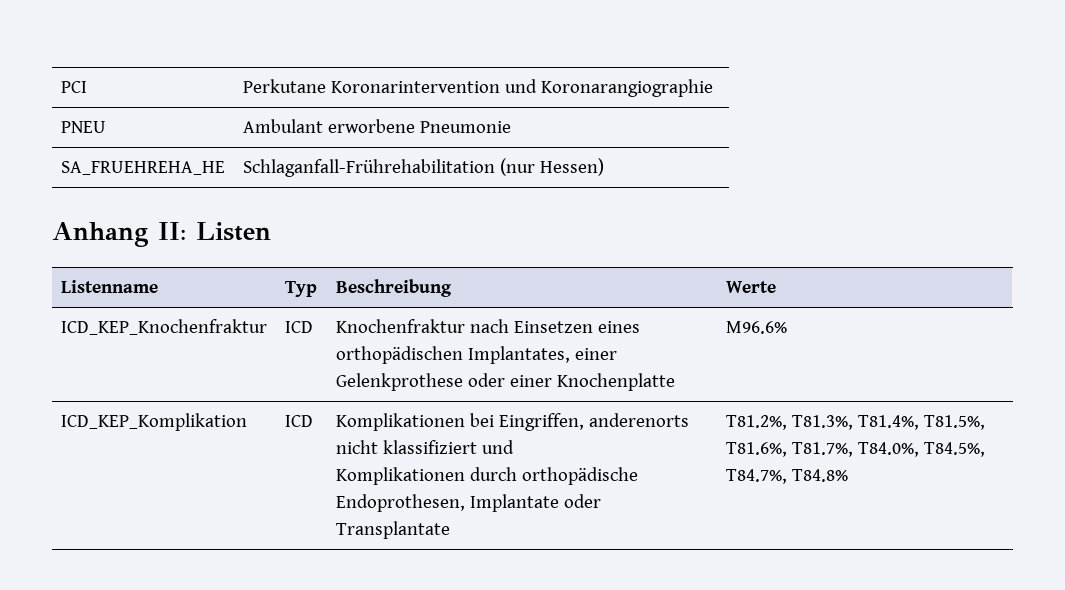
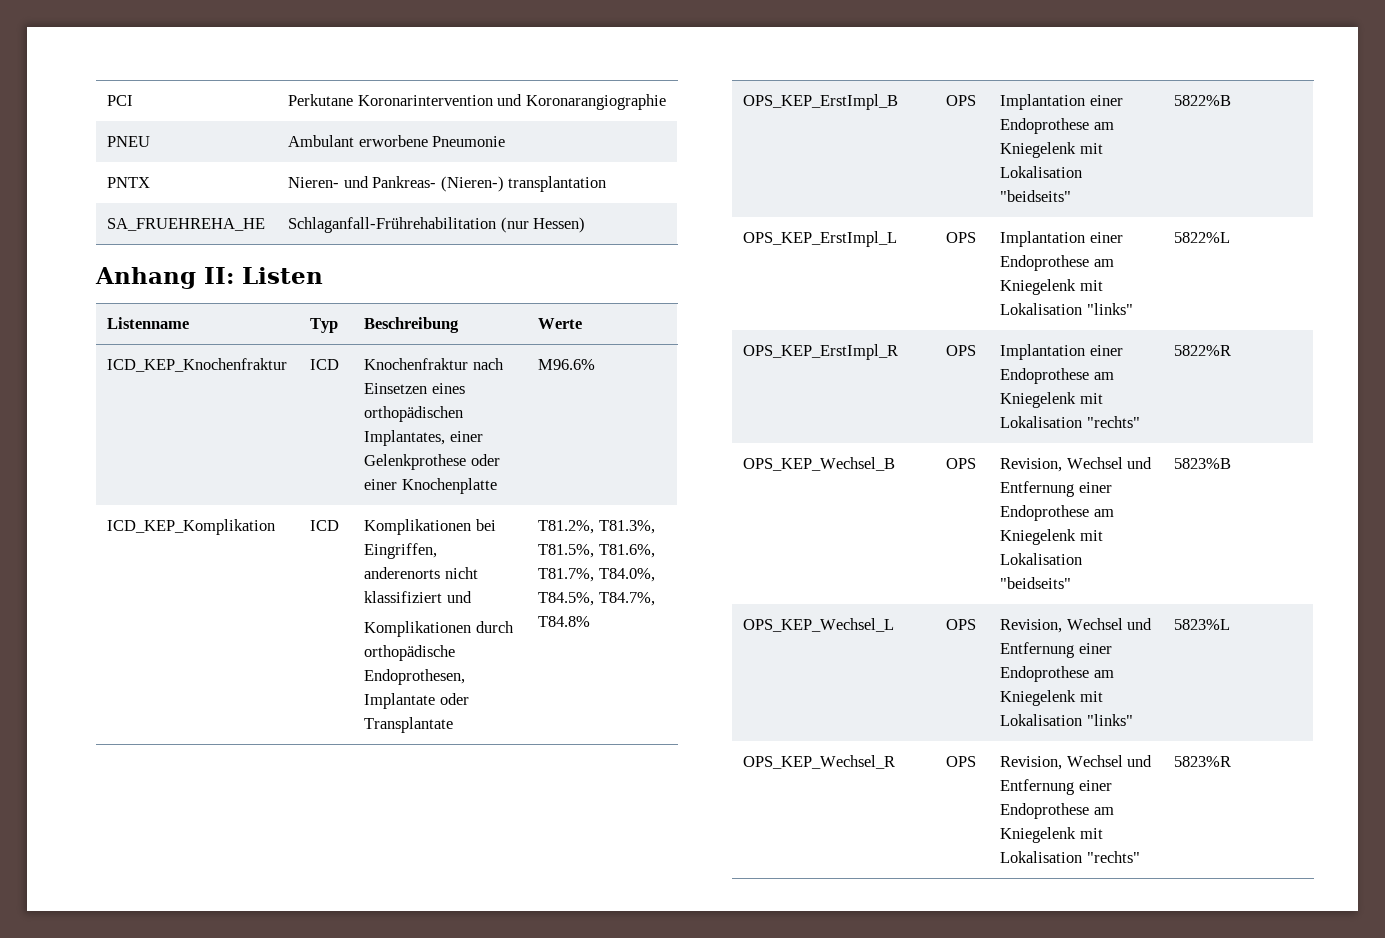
+ PNTX | Nieren- und Pankreas- (Nieren-) transplantation
  ICD_KEP_Komplikation | ICD | Komplikationen bei Eingriffen, anderenorts nicht klassifiziert und
- Komplikationen durch orthopädische Endoprothesen, Implantate oder Transplantate | T81.2%, T81.3%, T81.4%, T81.5%, T81.6%, T81.7%, T84.0%, T84.5%, T84.7%, T84.8%
+ Komplikationen durch orthopädische Endoprothesen, Implantate oder Transplantate | T81.2%, T81.3%, T81.5%, T81.6%, T81.7%, T84.0%, T84.5%, T84.7%, T84.8%
+ OPS_KEP_ErstImpl_B | OPS | Implantation einer Endoprothese am Kniegelenk mit Lokalisation "beidseits" | 5822%B
+ OPS_KEP_ErstImpl_L | OPS | Implantation einer Endoprothese am Kniegelenk mit Lokalisation "links" | 5822%L
+ OPS_KEP_ErstImpl_R | OPS | Implantation einer Endoprothese am Kniegelenk mit Lokalisation "rechts" | 5822%R
+ OPS_KEP_Wechsel_B | OPS | Revision, Wechsel und Entfernung einer Endoprothese am Kniegelenk mit Lokalisation "beidseits" | 5823%B
+ OPS_KEP_Wechsel_L | OPS | Revision, Wechsel und Entfernung einer Endoprothese am Kniegelenk mit Lokalisation "links" | 5823%L
+ OPS_KEP_Wechsel_R | OPS | Revision, Wechsel und Entfernung einer Endoprothese am Kniegelenk mit Lokalisation "rechts" | 5823%R

